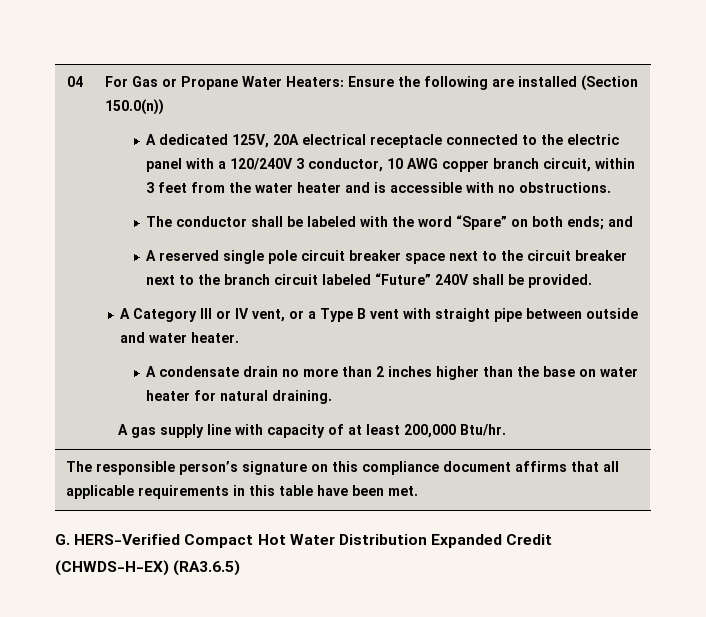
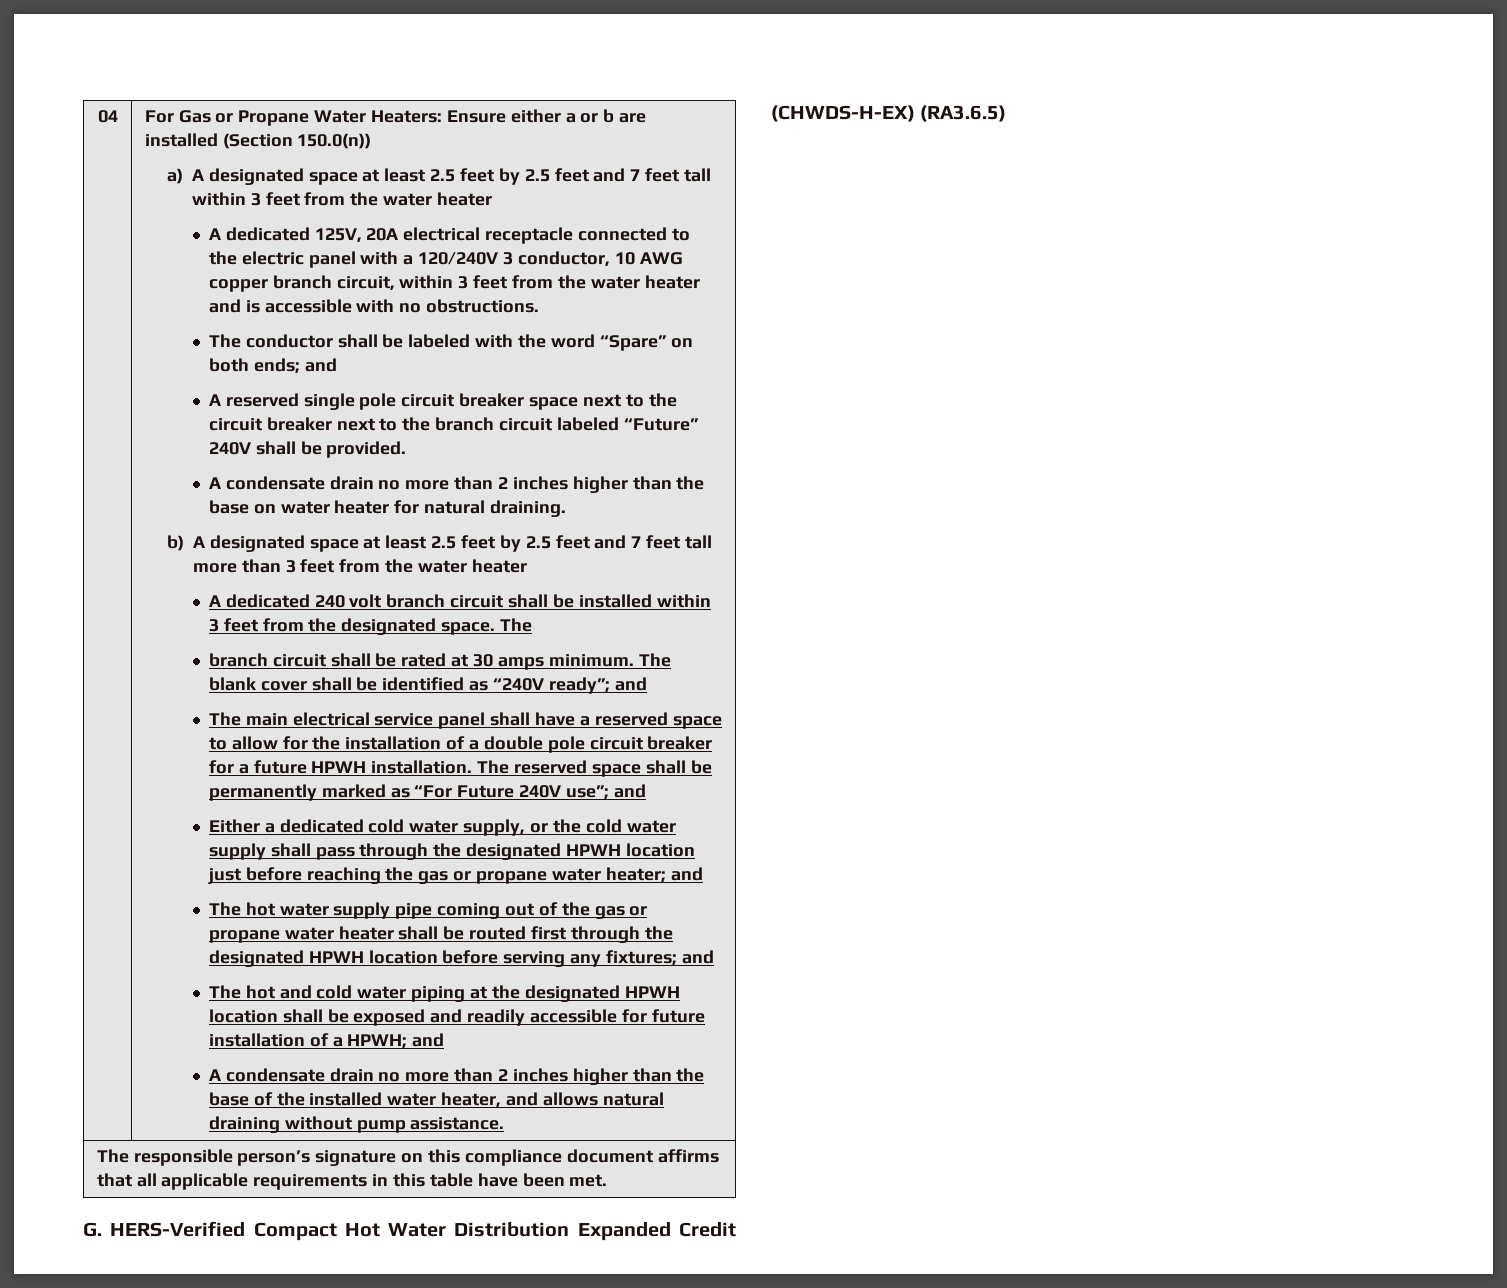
- For Gas or Propane Water Heaters: Ensure the following are installed (Section 150.0(n))
+ For Gas or Propane Water Heaters: Ensure either a or b are installed (Section 150.0(n))
+ a) A designated space at least 2.5 feet by 2.5 feet and 7 feet tall within 3 feet from the water heater
- A Category III or IV vent, or a Type B vent with straight pipe between outside and water heater.
- A gas supply line with capacity of at least 200,000 Btu/hr.
+ b) A designated space at least 2.5 feet by 2.5 feet and 7 feet tall more than 3 feet from the water heater
+ A dedicated 240 volt branch circuit shall be installed within 3 feet from the designated space. The
+ branch circuit shall be rated at 30 amps minimum. The blank cover shall be identified as “240V ready”; and
+ The main electrical service panel shall have a reserved space to allow for the installation of a double pole circuit breaker for a future HPWH installation. The reserved space shall be permanently marked as “For Future 240V use”; and
+ Either a dedicated cold water supply, or the cold water supply shall pass through the designated HPWH location just before reaching the gas or propane water heater; and
+ The hot water supply pipe coming out of the gas or propane water heater shall be routed first through the designated HPWH location before serving any fixtures; and
+ The hot and cold water piping at the designated HPWH location shall be exposed and readily accessible for future installation of a HPWH; and
+ A condensate drain no more than 2 inches higher than the base of the installed water heater, and allows natural draining without pump assistance.

